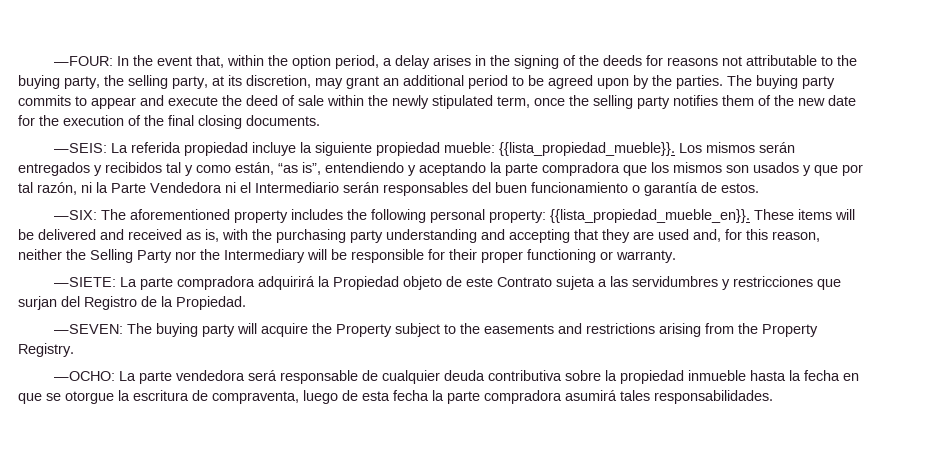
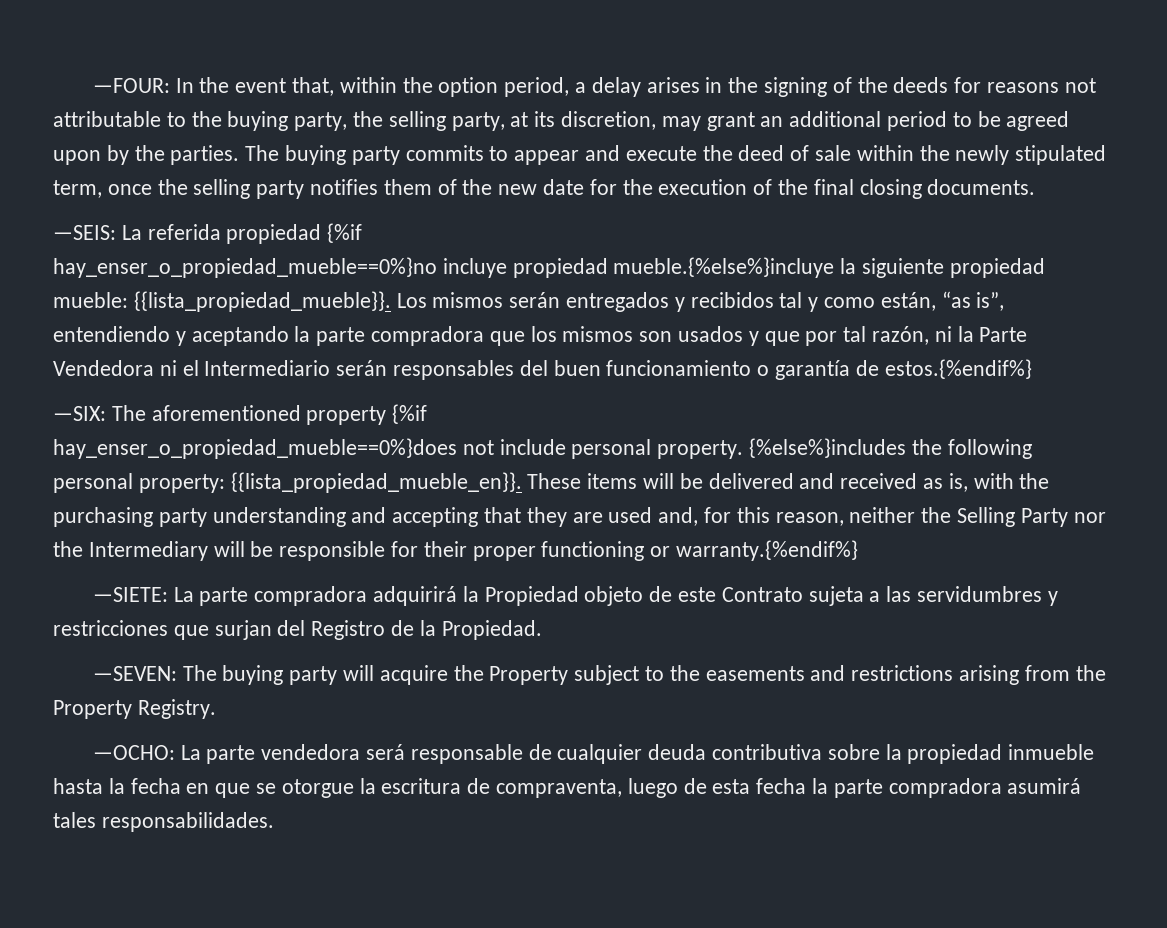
- —SEIS: La referida propiedad incluye la siguiente propiedad mueble: {{lista_propiedad_mueble}}.
+ —SEIS: La referida propiedad {%if
+ hay_enser_o_propiedad_mueble==0%}no incluye propiedad mueble.{%else%}incluye la siguiente propiedad mueble: {{lista_propiedad_mueble}}.
- Los mismos serán entregados y recibidos tal y como están, “as is”, entendiendo y aceptando la parte compradora que los mismos son usados y que por tal razón, ni la Parte Vendedora ni el Intermediario serán responsables del buen funcionamiento o garantía de estos.
+ Los mismos serán entregados y recibidos tal y como están, “as is”, entendiendo y aceptando la parte compradora que los mismos son usados y que por tal razón, ni la Parte Vendedora ni el Intermediario serán responsables del buen funcionamiento o garantía de estos.{%endif%}
- —SIX: The aforementioned property includes the following personal property: {{lista_propiedad_mueble_en}}.
+ —SIX: The aforementioned property {%if
+ hay_enser_o_propiedad_mueble==0%}does not include personal property. {%else%}includes the following personal property: {{lista_propiedad_mueble_en}}.
- These items will be delivered and received as is, with the purchasing party understanding and accepting that they are used and, for this reason, neither the Selling Party nor the Intermediary will be responsible for their proper functioning or warranty.
+ These items will be delivered and received as is, with the purchasing party understanding and accepting that they are used and, for this reason, neither the Selling Party nor the Intermediary will be responsible for their proper functioning or warranty.{%endif%}

